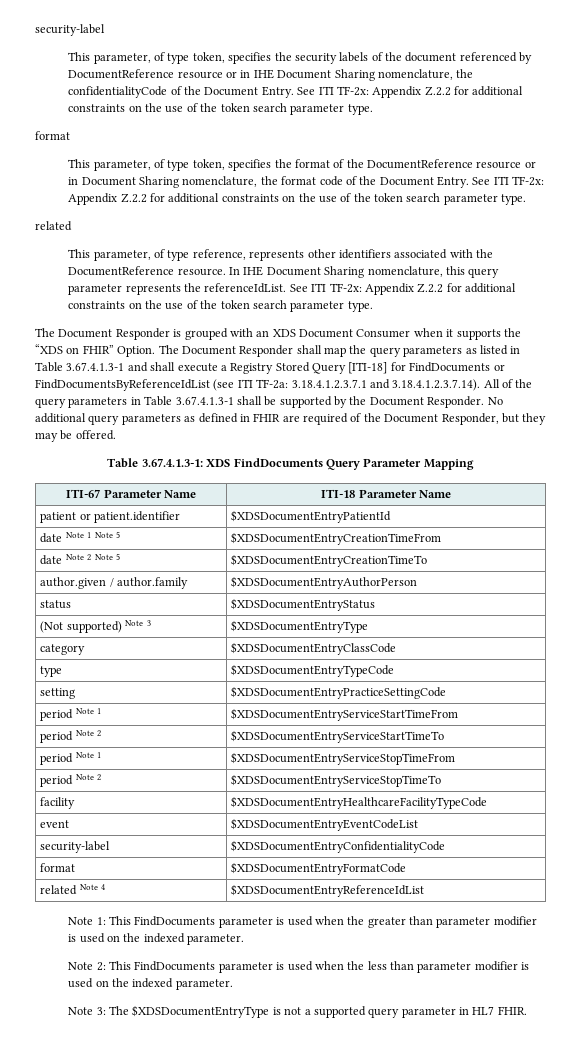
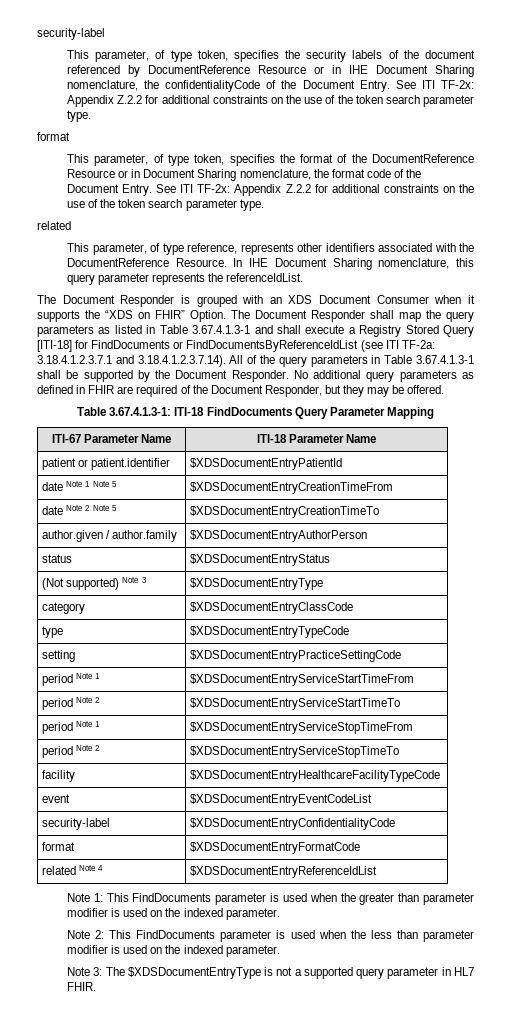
- This parameter, of type token, specifies the security labels of the document referenced by DocumentReference resource or in IHE Document Sharing nomenclature, the confidentialityCode of the Document Entry.
+ This parameter, of type token, specifies the security labels of the document referenced by DocumentReference Resource or in IHE Document Sharing nomenclature, the confidentialityCode of the Document Entry.
- This parameter, of type token, specifies the format of the DocumentReference resource or in Document Sharing nomenclature, the format code of the Document Entry.
+ This parameter, of type token, specifies the format of the DocumentReference Resource or in Document Sharing nomenclature, the format code of the Document Entry.
- This parameter, of type reference, represents other identifiers associated with the DocumentReference resource.
+ This parameter, of type reference, represents other identifiers associated with the DocumentReference Resource.
- In IHE Document Sharing nomenclature, this query parameter represents the referenceIdList. See ITI TF-2x: Appendix Z.2.2 for additional constraints on the use of the token search parameter type.
+ In IHE Document Sharing nomenclature, this query parameter represents the referenceIdList.
- Table 3.67.4.1.3-1: XDS FindDocuments Query Parameter Mapping
+ Table 3.67.4.1.3-1: ITI-18 FindDocuments Query Parameter Mapping

